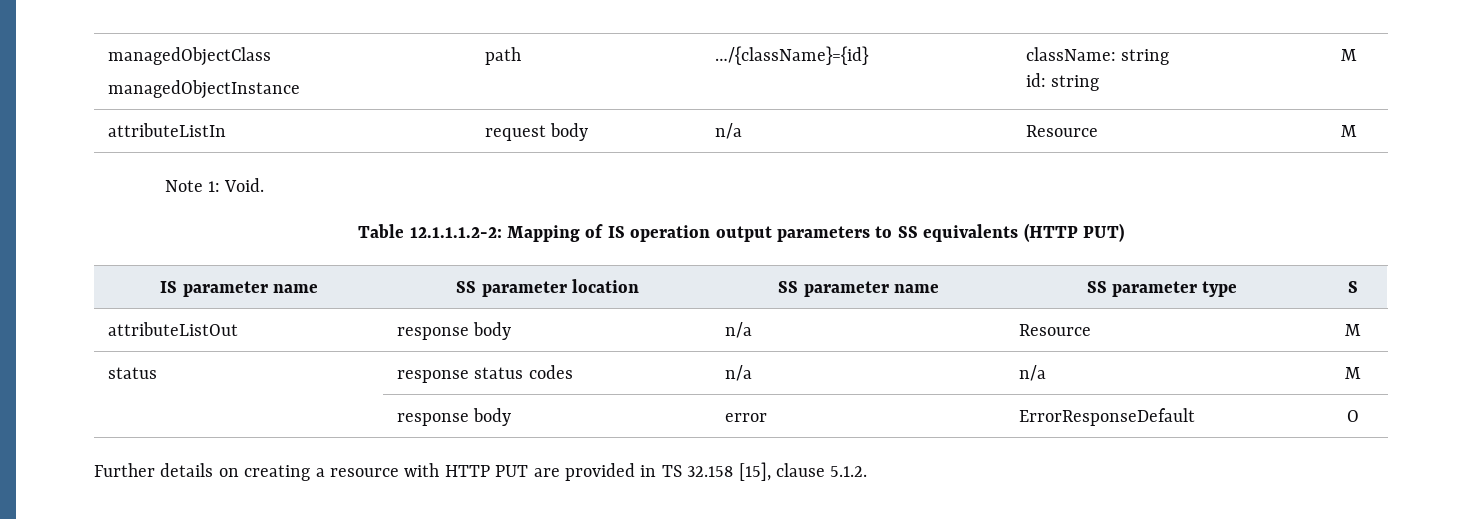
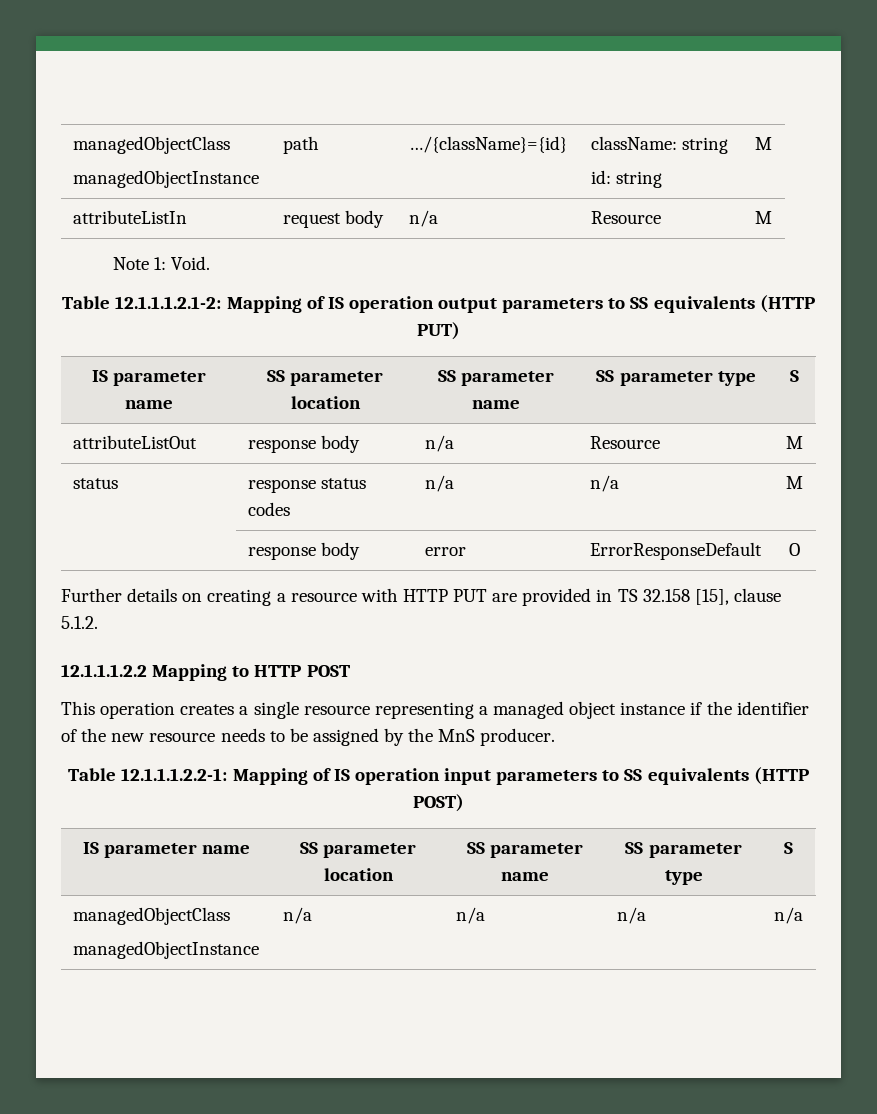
- Table 12.1.1.1.2-2: Mapping of IS operation output parameters to SS equivalents (HTTP PUT)
+ Table 12.1.1.1.2.1-2: Mapping of IS operation output parameters to SS equivalents (HTTP PUT)
+ 12.1.1.1.2.2 Mapping to HTTP POST
+ This operation creates a single resource representing a managed object instance if the identifier of the new resource needs to be assigned by the MnS producer.
+ Table 12.1.1.1.2.2-1: Mapping of IS operation input parameters to SS equivalents (HTTP POST)
+ IS parameter name | SS parameter location | SS parameter name | SS parameter type | S
+ managedObjectClass
+ managedObjectInstance | n/a | n/a | n/a | n/a

